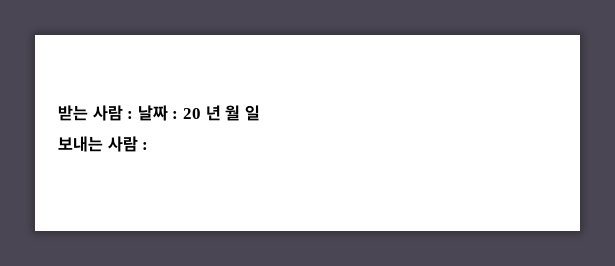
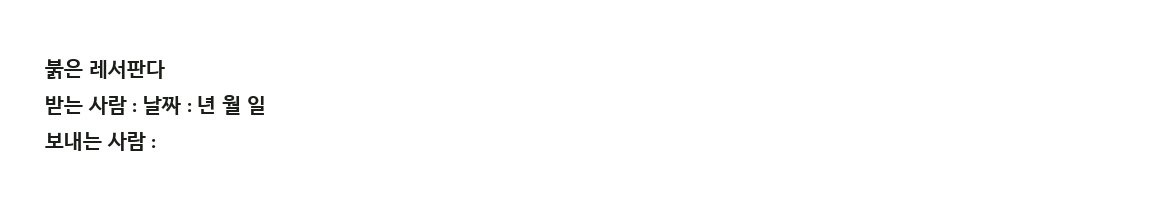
+ 붉은 레서판다
- 받는 사람 : 날짜 : 20 년 월 일
+ 받는 사람 : 날짜 : 년 월 일

